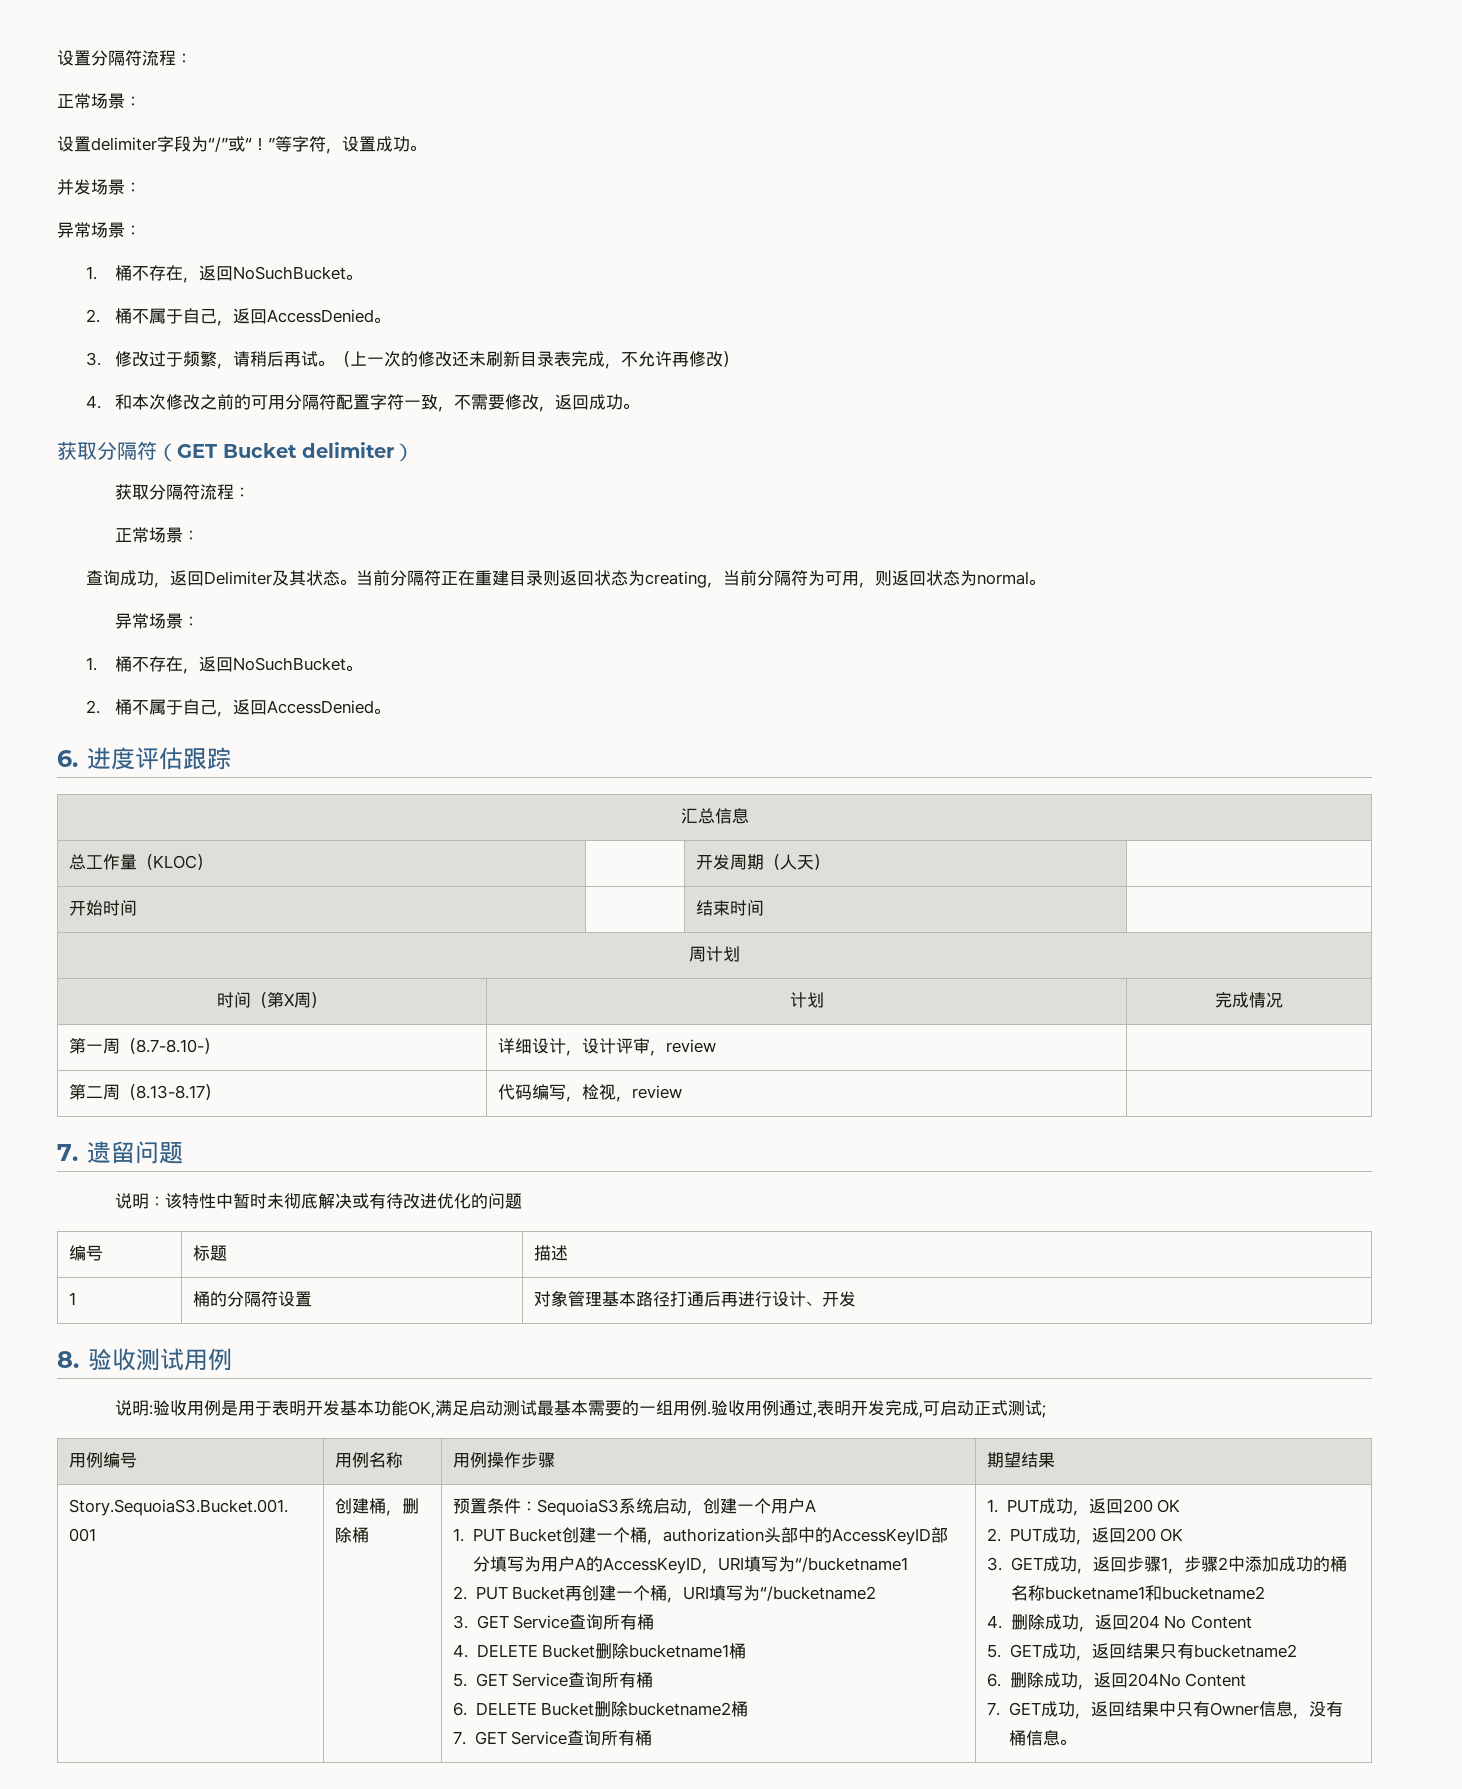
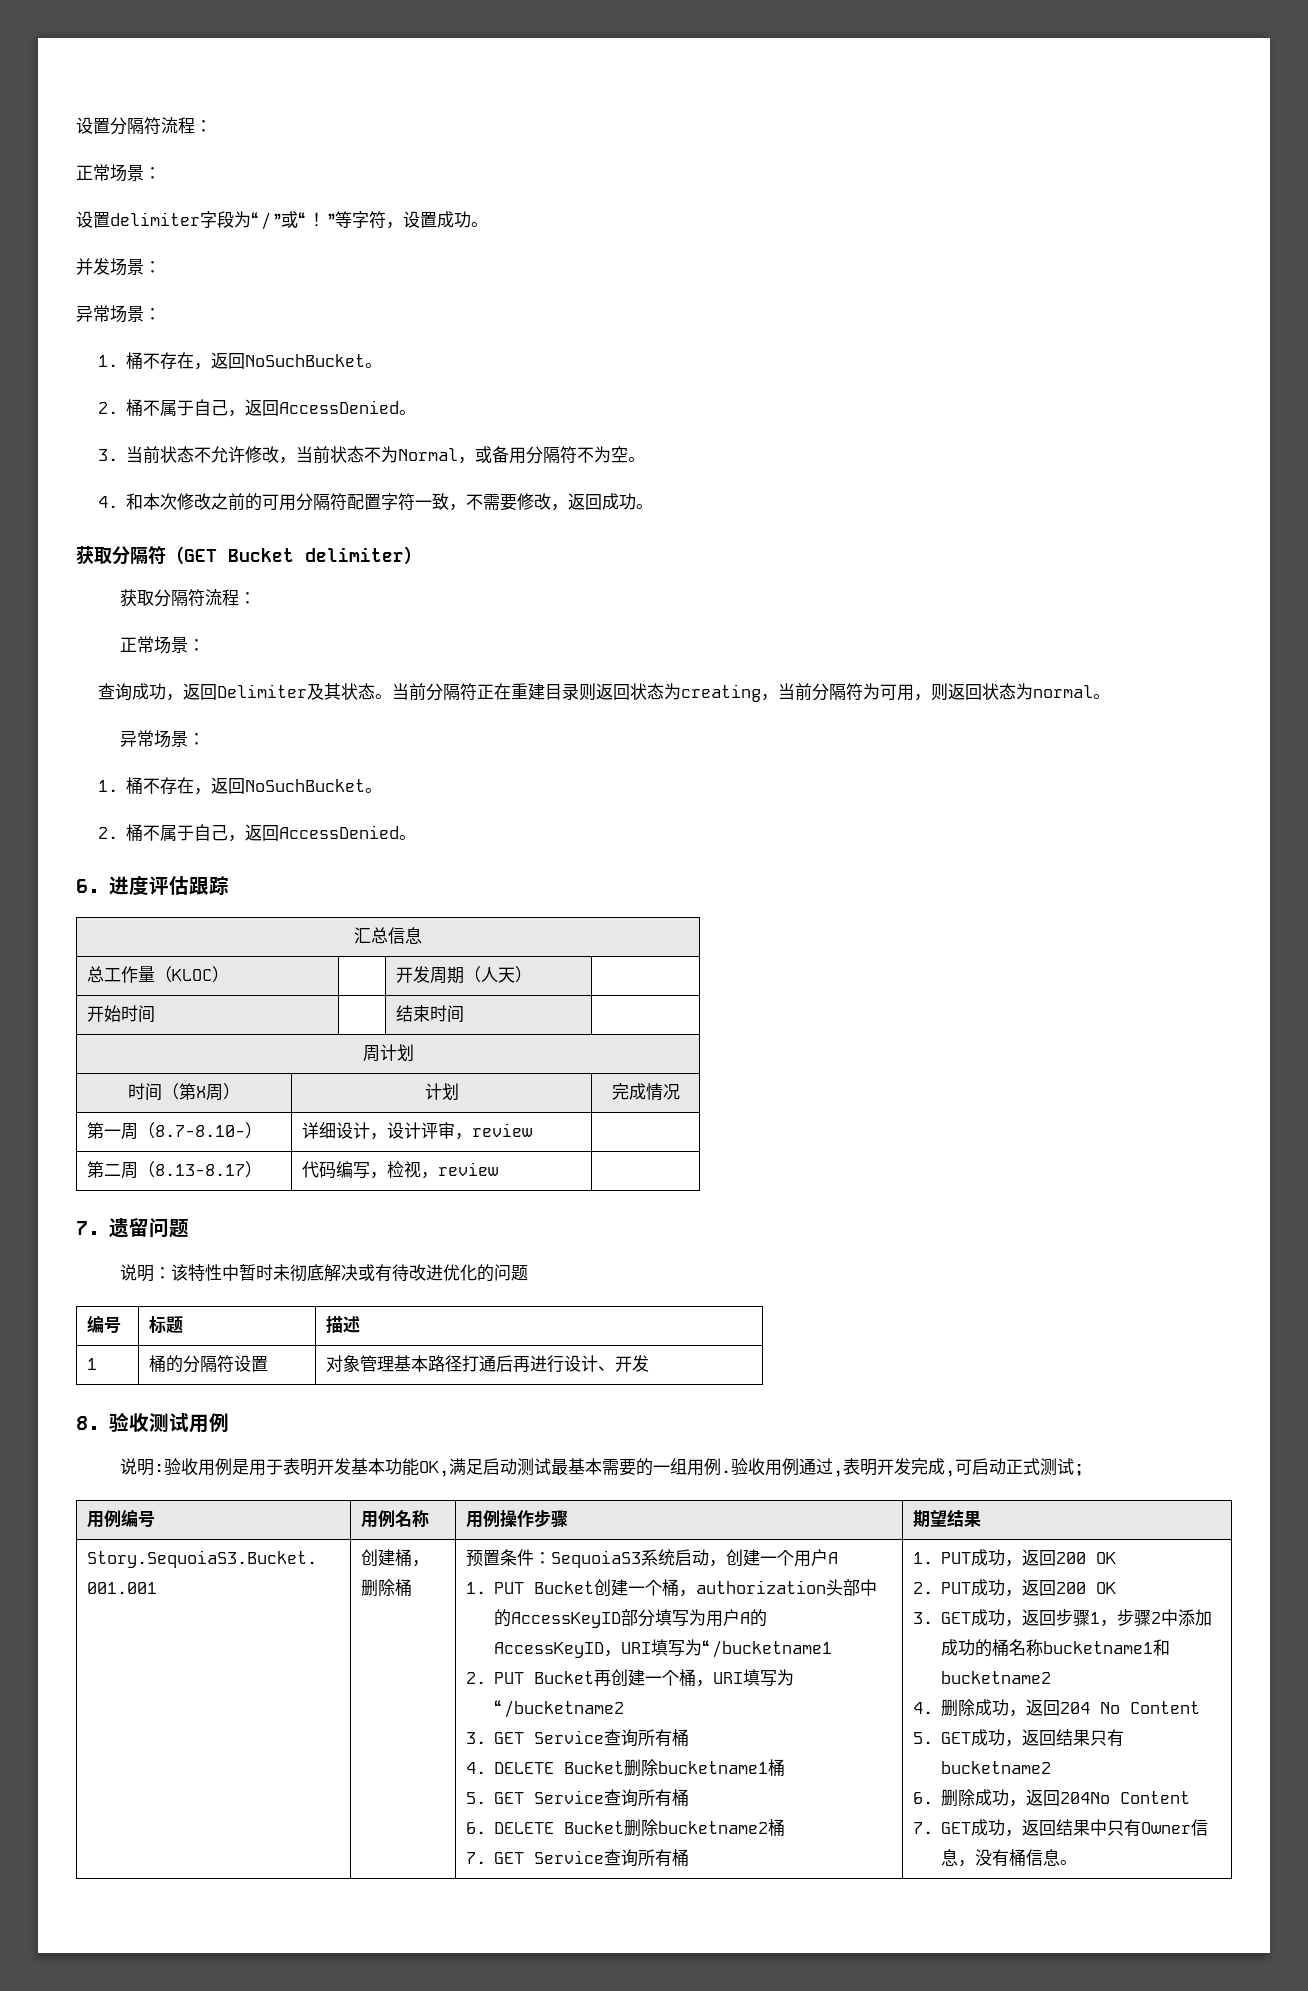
- 3.修改过于频繁，请稍后再试。（上一次的修改还未刷新目录表完成，不允许再修改）
+ 3.当前状态不允许修改，当前状态不为Normal，或备用分隔符不为空。

